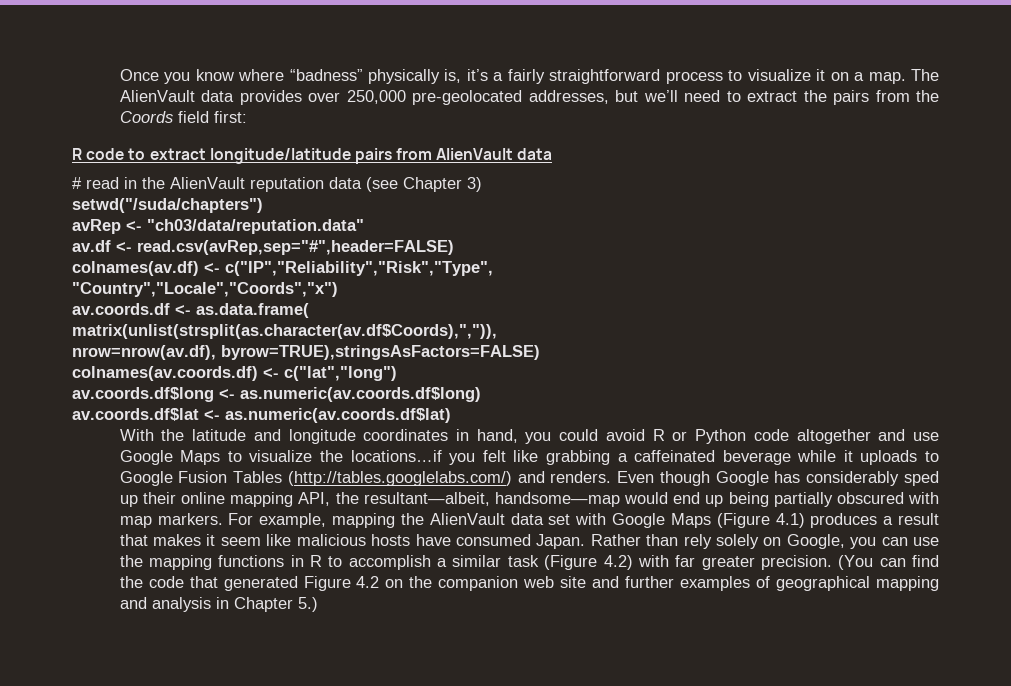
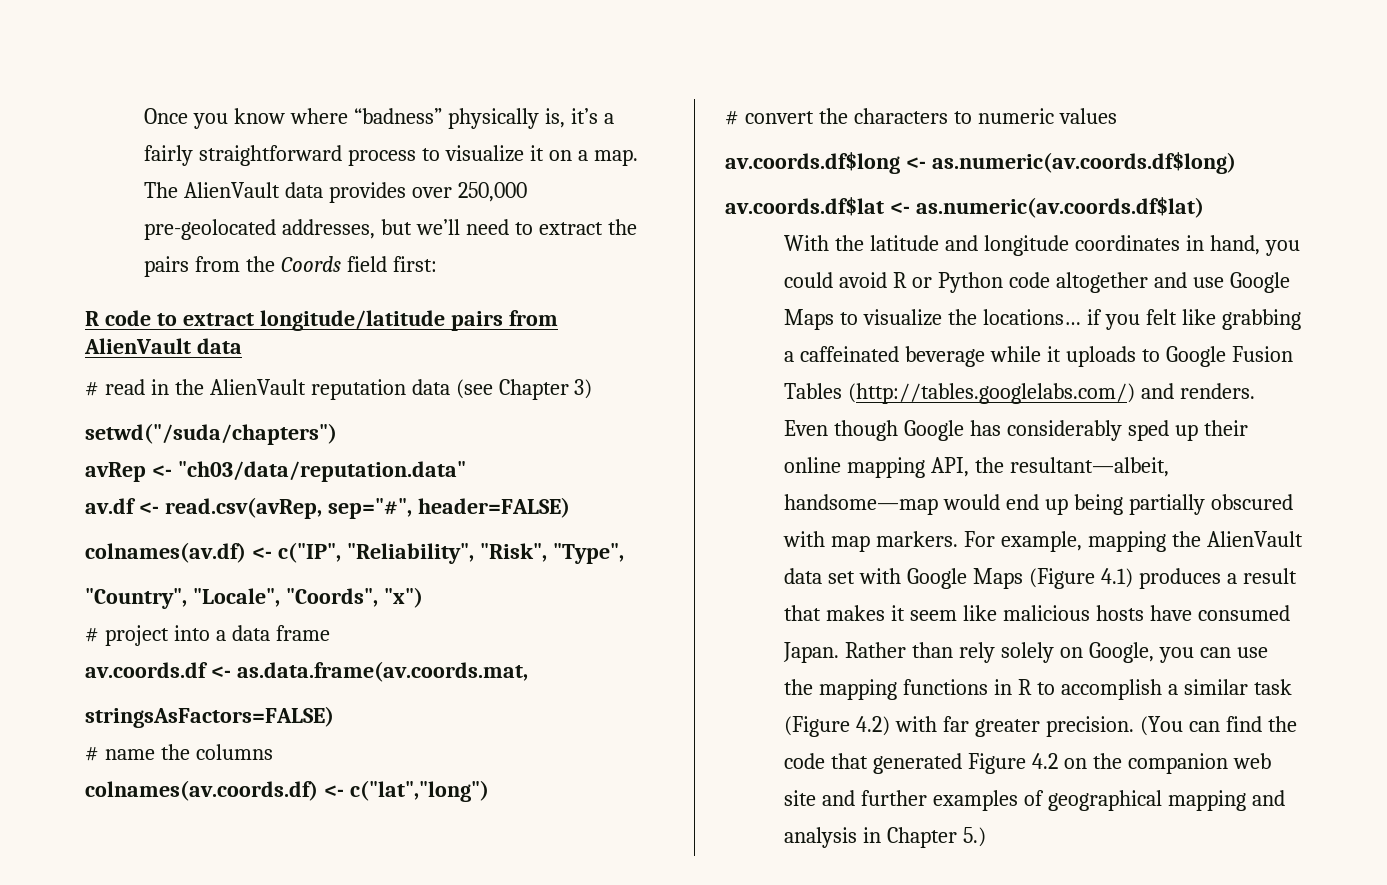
- av.df <- read.csv(avRep,sep="#",header=FALSE)
+ av.df <- read.csv(avRep, sep="#", header=FALSE)
- colnames(av.df) <- c("IP","Reliability","Risk","Type",
- "Country","Locale","Coords","x")
- av.coords.df <- as.data.frame(
- matrix(unlist(strsplit(as.character(av.df$Coords),",")),
- nrow=nrow(av.df), byrow=TRUE),stringsAsFactors=FALSE)
+ colnames(av.df) <- c("IP", "Reliability", "Risk", "Type",
+ "Country", "Locale", "Coords", "x")
+ # project into a data frame
+ av.coords.df <- as.data.frame(av.coords.mat,
+ stringsAsFactors=FALSE)
+ # name the columns
  colnames(av.coords.df) <- c("lat","long")
+ # convert the characters to numeric values
- With the latitude and longitude coordinates in hand, you could avoid R or Python code altogether and use Google Maps to visualize the locations…if you felt like grabbing a caffeinated beverage while it uploads to Google Fusion Tables (http://tables.googlelabs.com/) and renders.
+ With the latitude and longitude coordinates in hand, you could avoid R or Python code altogether and use Google Maps to visualize the locations… if you felt like grabbing a caffeinated beverage while it uploads to Google Fusion Tables (http://tables.googlelabs.com/) and renders.

